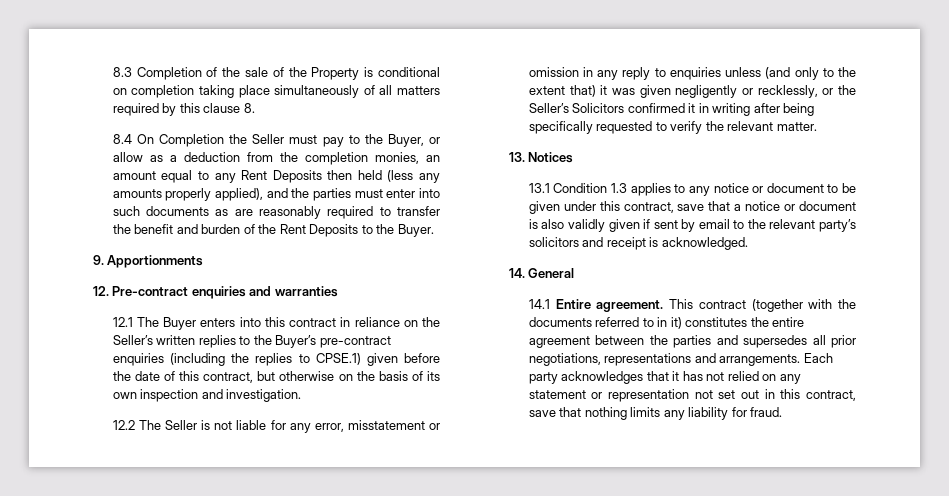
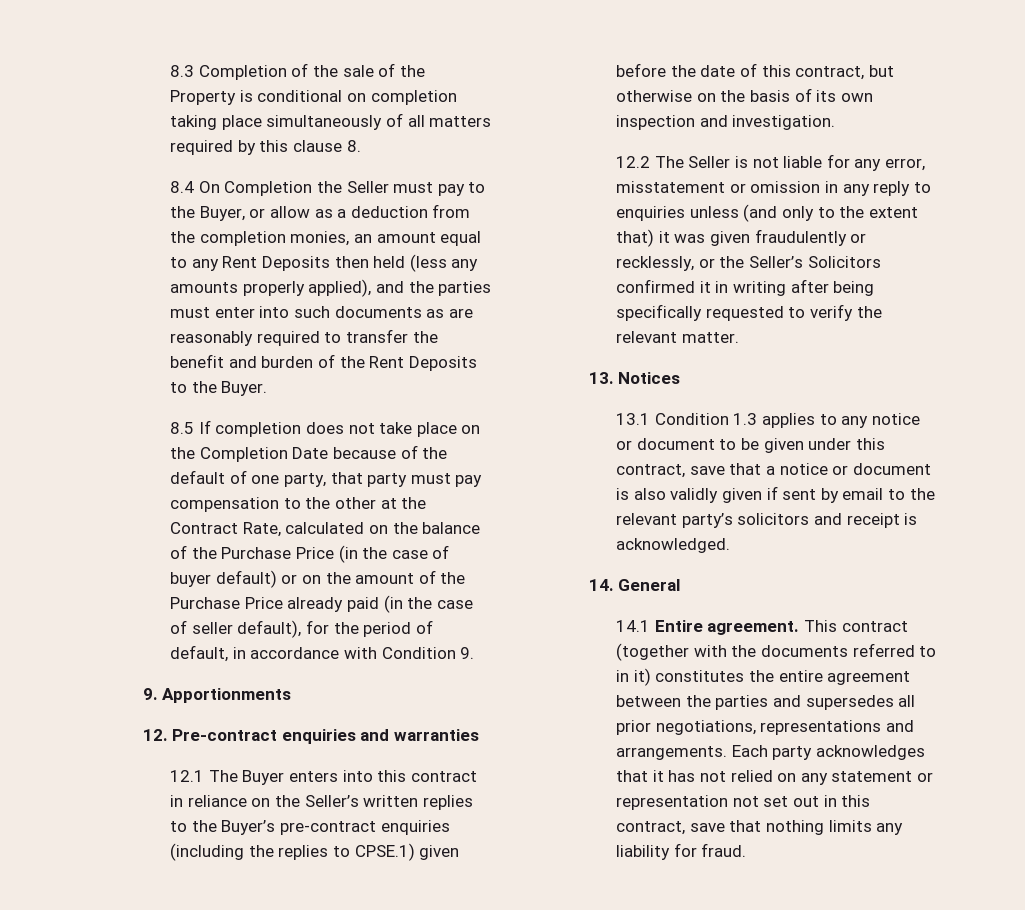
+ 8.5 If completion does not take place on the Completion Date because of the default of one party, that party must pay compensation to the other at the Contract Rate, calculated on the balance of the Purchase Price (in the case of buyer default) or on the amount of the Purchase Price already paid (in the case of seller default), for the period of default, in accordance with Condition 9.
- 12.2 The Seller is not liable for any error, misstatement or omission in any reply to enquiries unless (and only to the extent that) it was given negligently or recklessly, or the Seller’s Solicitors confirmed it in writing after being specifically requested to verify the relevant matter.
+ 12.2 The Seller is not liable for any error, misstatement or omission in any reply to enquiries unless (and only to the extent that) it was given fraudulently or recklessly, or the Seller’s Solicitors confirmed it in writing after being specifically requested to verify the relevant matter.

